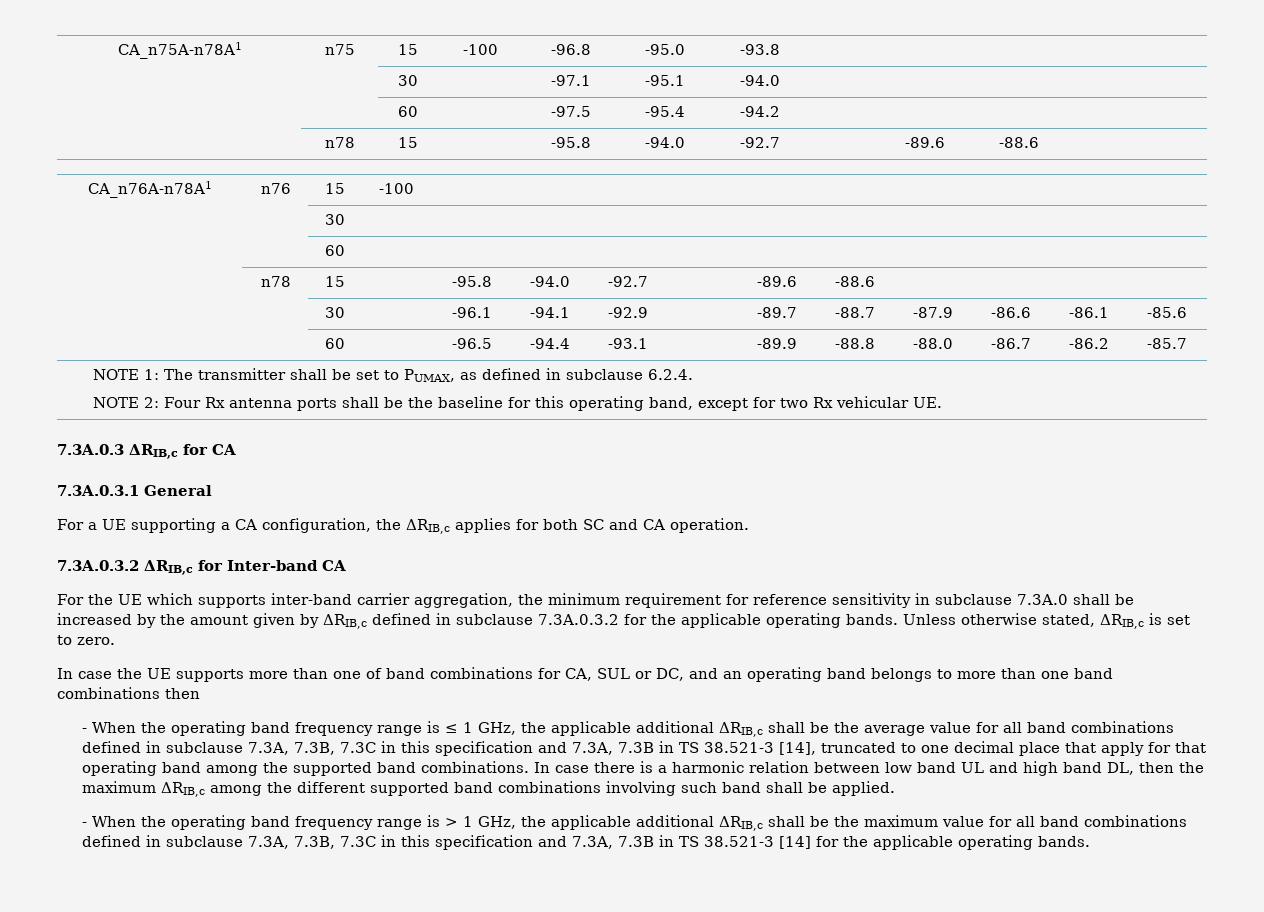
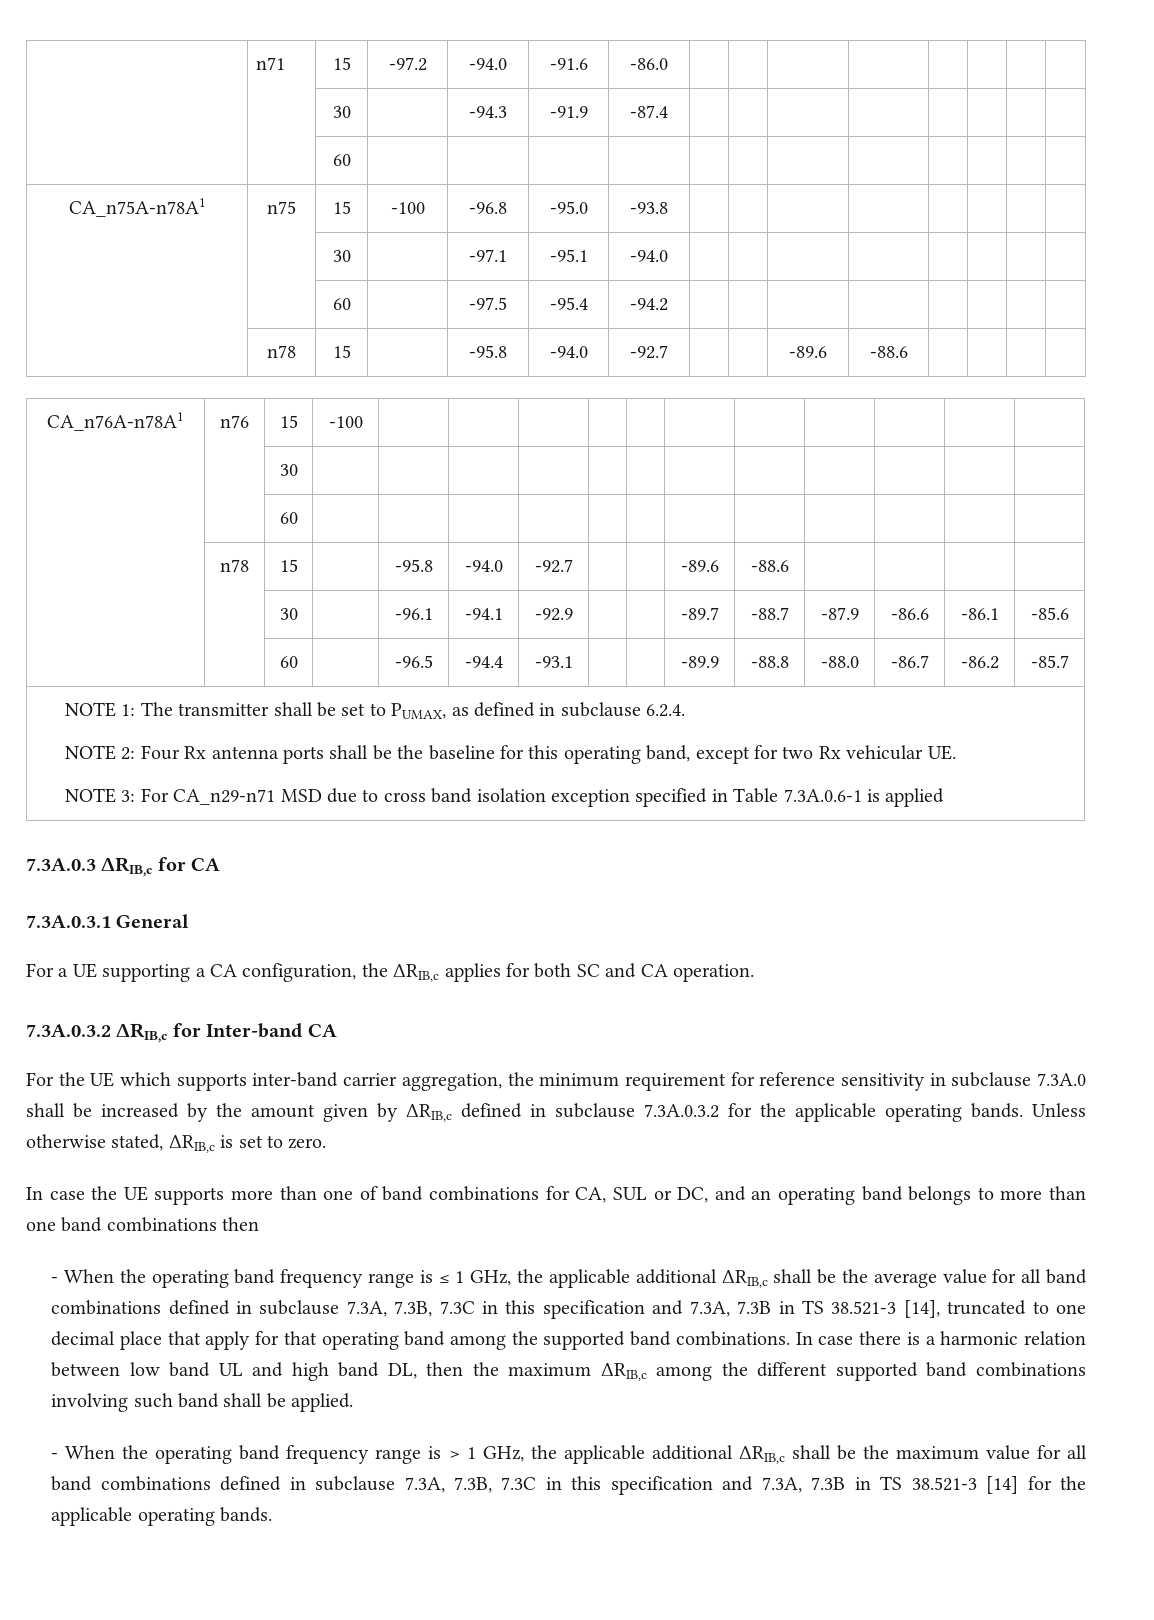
+ | n71 | 15 | -97.2 | -94.0 | -91.6 | -86.0 | | | | | | | |
+ | | 30 | | -94.3 | -91.9 | -87.4 | | | | | | | |
+ | | 60 | | | | | | | | | | | |
+ NOTE 3: For CA_n29-n71 MSD due to cross band isolation exception specified in Table 7.3A.0.6-1 is applied

